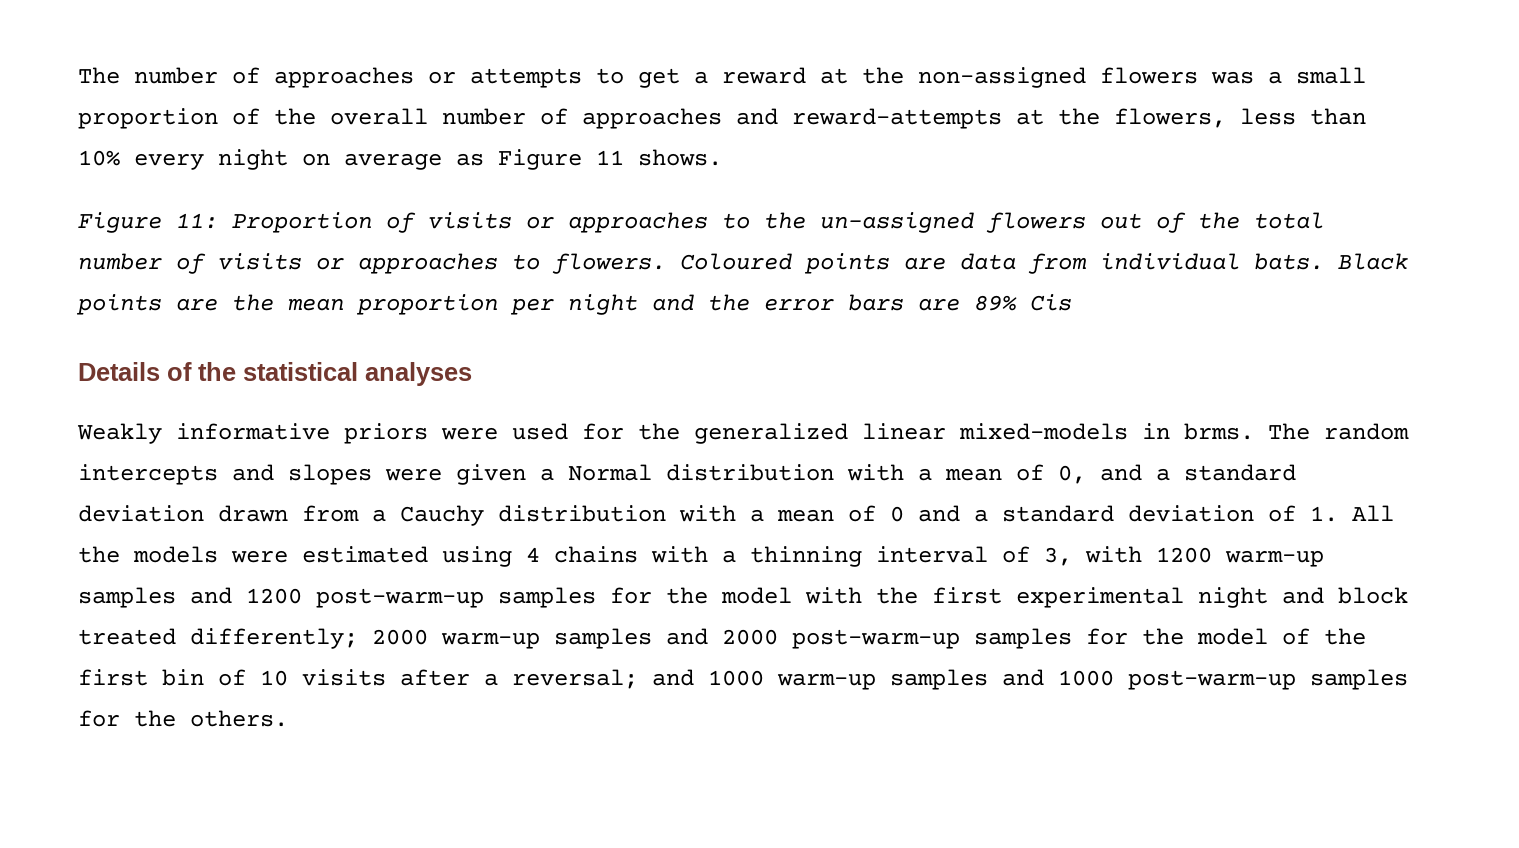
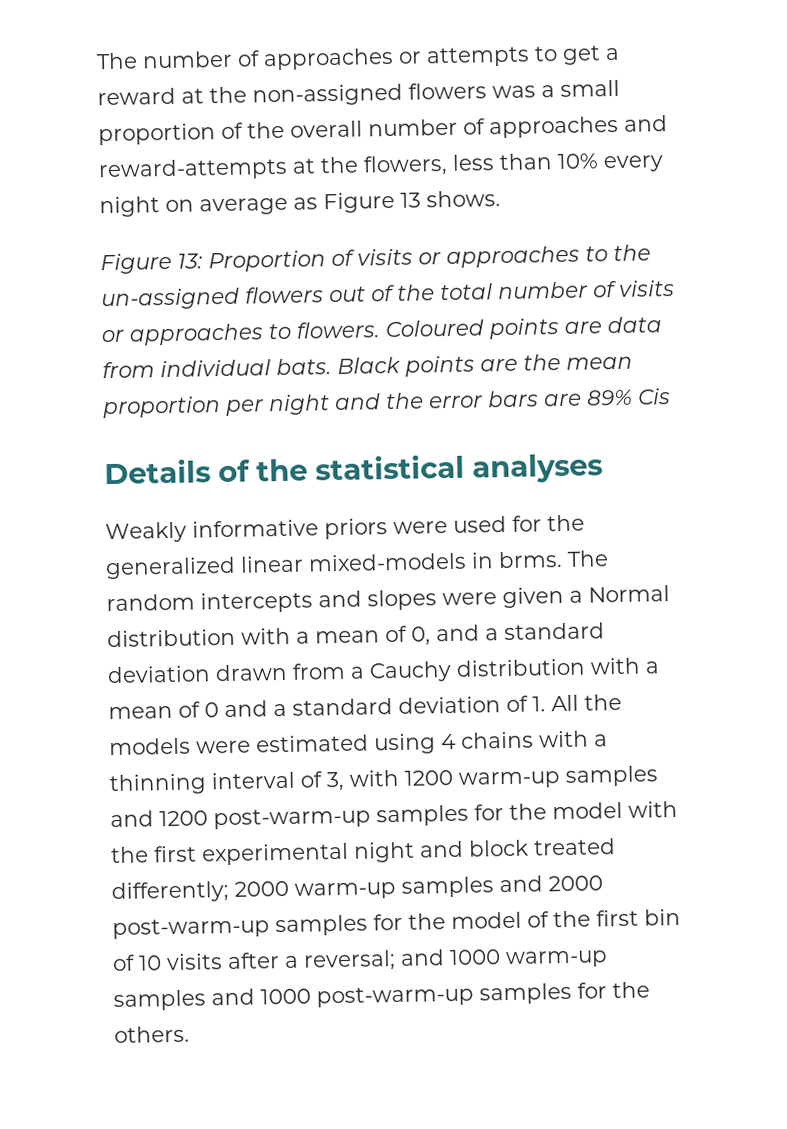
- The number of approaches or attempts to get a reward at the non-assigned flowers was a small proportion of the overall number of approaches and reward-attempts at the flowers, less than 10% every night on average as Figure 11 shows.
+ The number of approaches or attempts to get a reward at the non-assigned flowers was a small proportion of the overall number of approaches and reward-attempts at the flowers, less than 10% every night on average as Figure 13 shows.
- Figure 11: Proportion of visits or approaches to the un-assigned flowers out of the total number of visits or approaches to flowers.
+ Figure 13: Proportion of visits or approaches to the un-assigned flowers out of the total number of visits or approaches to flowers.

